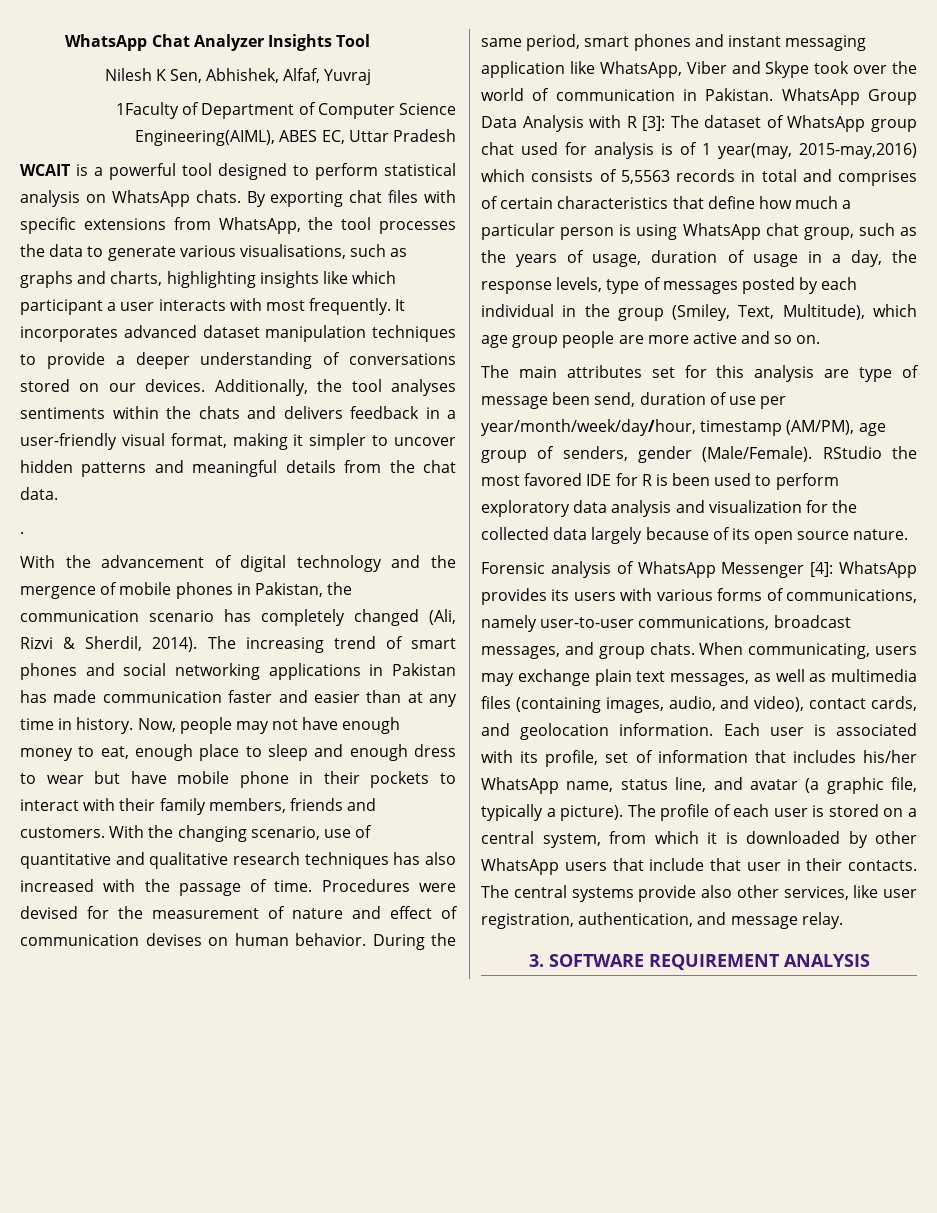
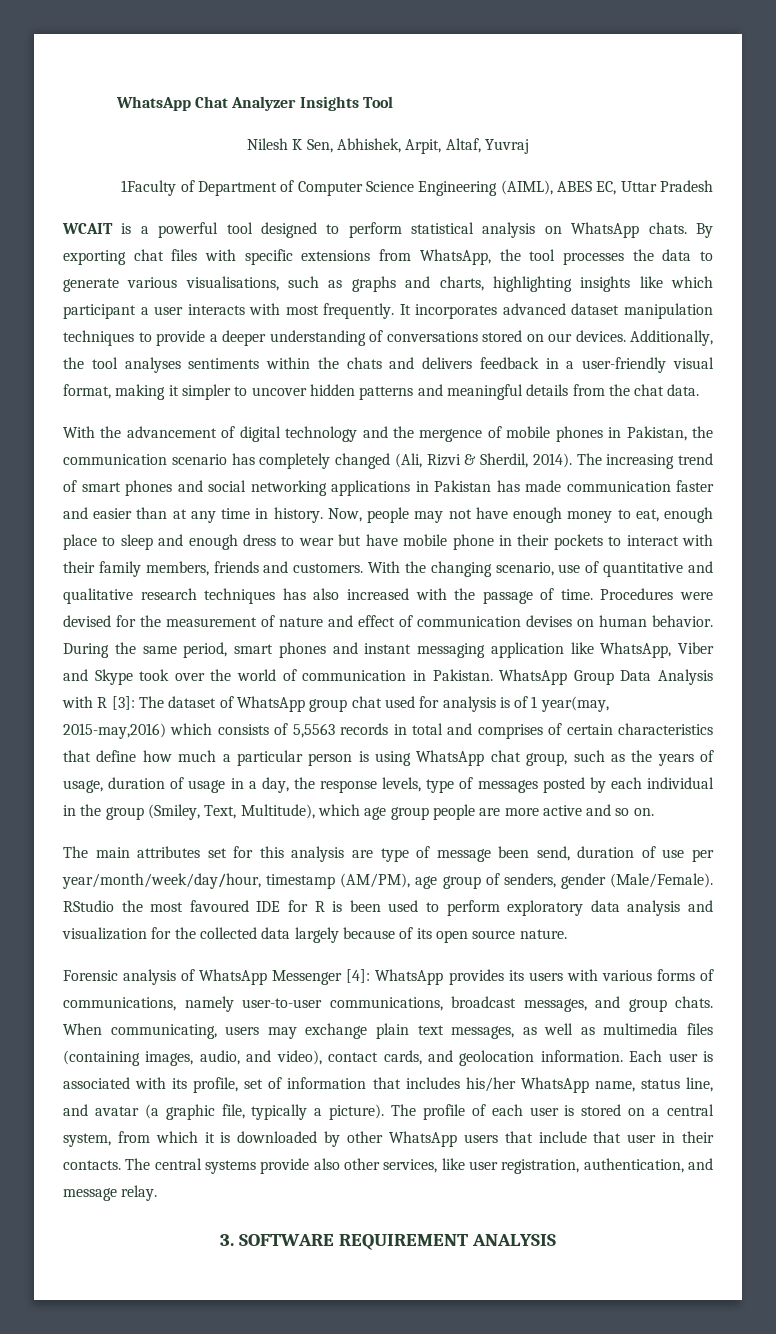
- Nilesh K Sen, Abhishek, Alfaf, Yuvraj
+ Nilesh K Sen, Abhishek, Arpit, Altaf, Yuvraj
- 1Faculty of Department of Computer Science Engineering(AIML), ABES EC, Uttar Pradesh
+ 1Faculty of Department of Computer Science Engineering (AIML), ABES EC, Uttar Pradesh
- .
- RStudio the most favored IDE for R is been used to perform exploratory data analysis and visualization for the collected data largely because of its open source nature.
+ RStudio the most favoured IDE for R is been used to perform exploratory data analysis and visualization for the collected data largely because of its open source nature.

